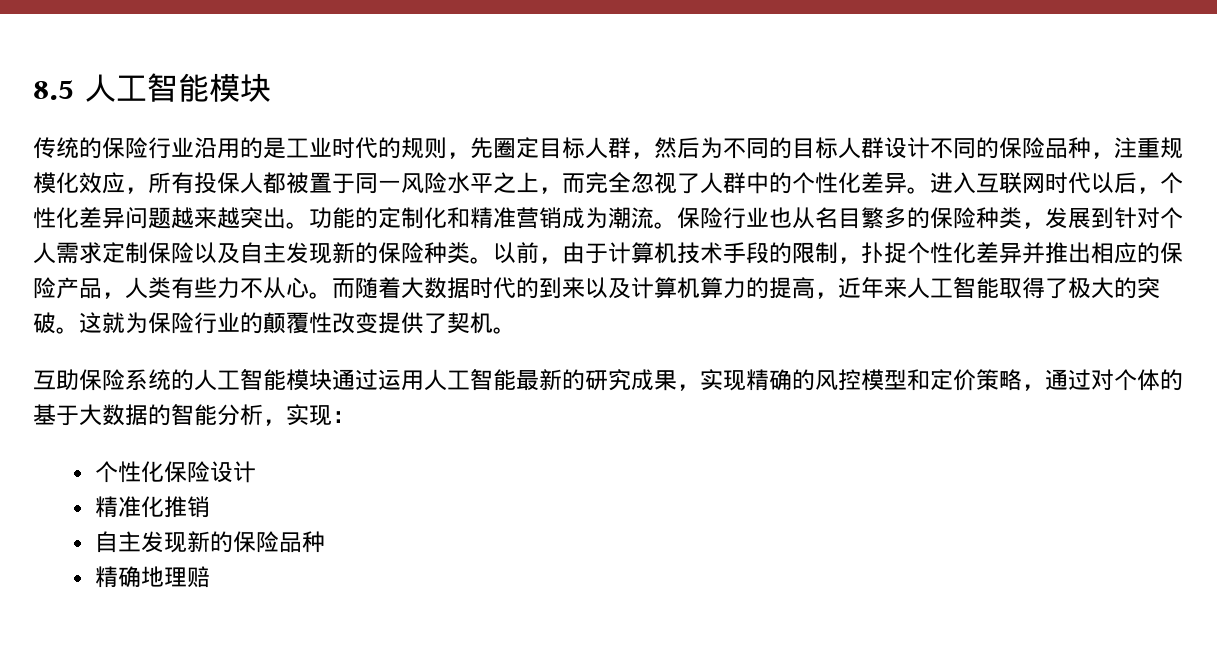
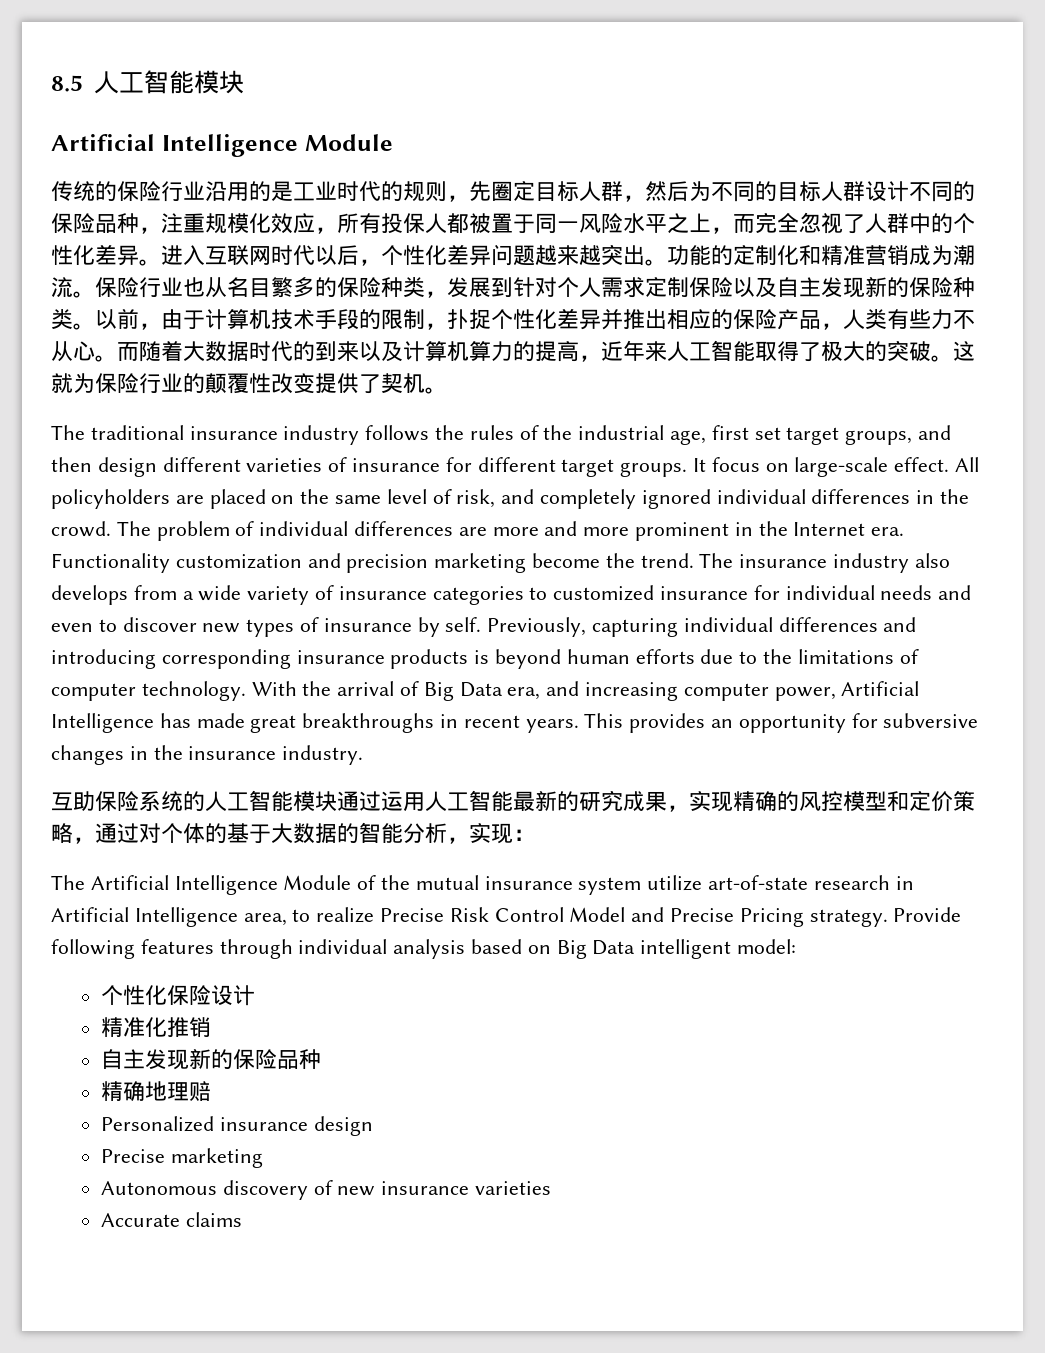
  8.5人工智能模块
+ Artificial Intelligence Module
+ The traditional insurance industry follows the rules of the industrial age, first set target groups, and then design different varieties of insurance for different target groups. It focus on large-scale effect. All policyholders are placed on the same level of risk, and completely ignored individual differences in the crowd. The problem of individual differences are more and more prominent in the Internet era. Functionality customization and precision marketing become the trend. The insurance industry also develops from a wide variety of insurance categories to customized insurance for individual needs and even to discover new types of insurance by self. Previously, capturing individual differences and introducing corresponding insurance products is beyond human efforts due to the limitations of computer technology. With the arrival of Big Data era, and increasing computer power, Artificial Intelligence has made great breakthroughs in recent years. This provides an opportunity for subversive changes in the insurance industry.
+ The Artificial Intelligence Module of the mutual insurance system utilize art-of-state research in Artificial Intelligence area, to realize Precise Risk Control Model and Precise Pricing strategy. Provide following features through individual analysis based on Big Data intelligent model:
+ Personalized insurance design
+ Precise marketing
+ Autonomous discovery of new insurance varieties
+ Accurate claims

